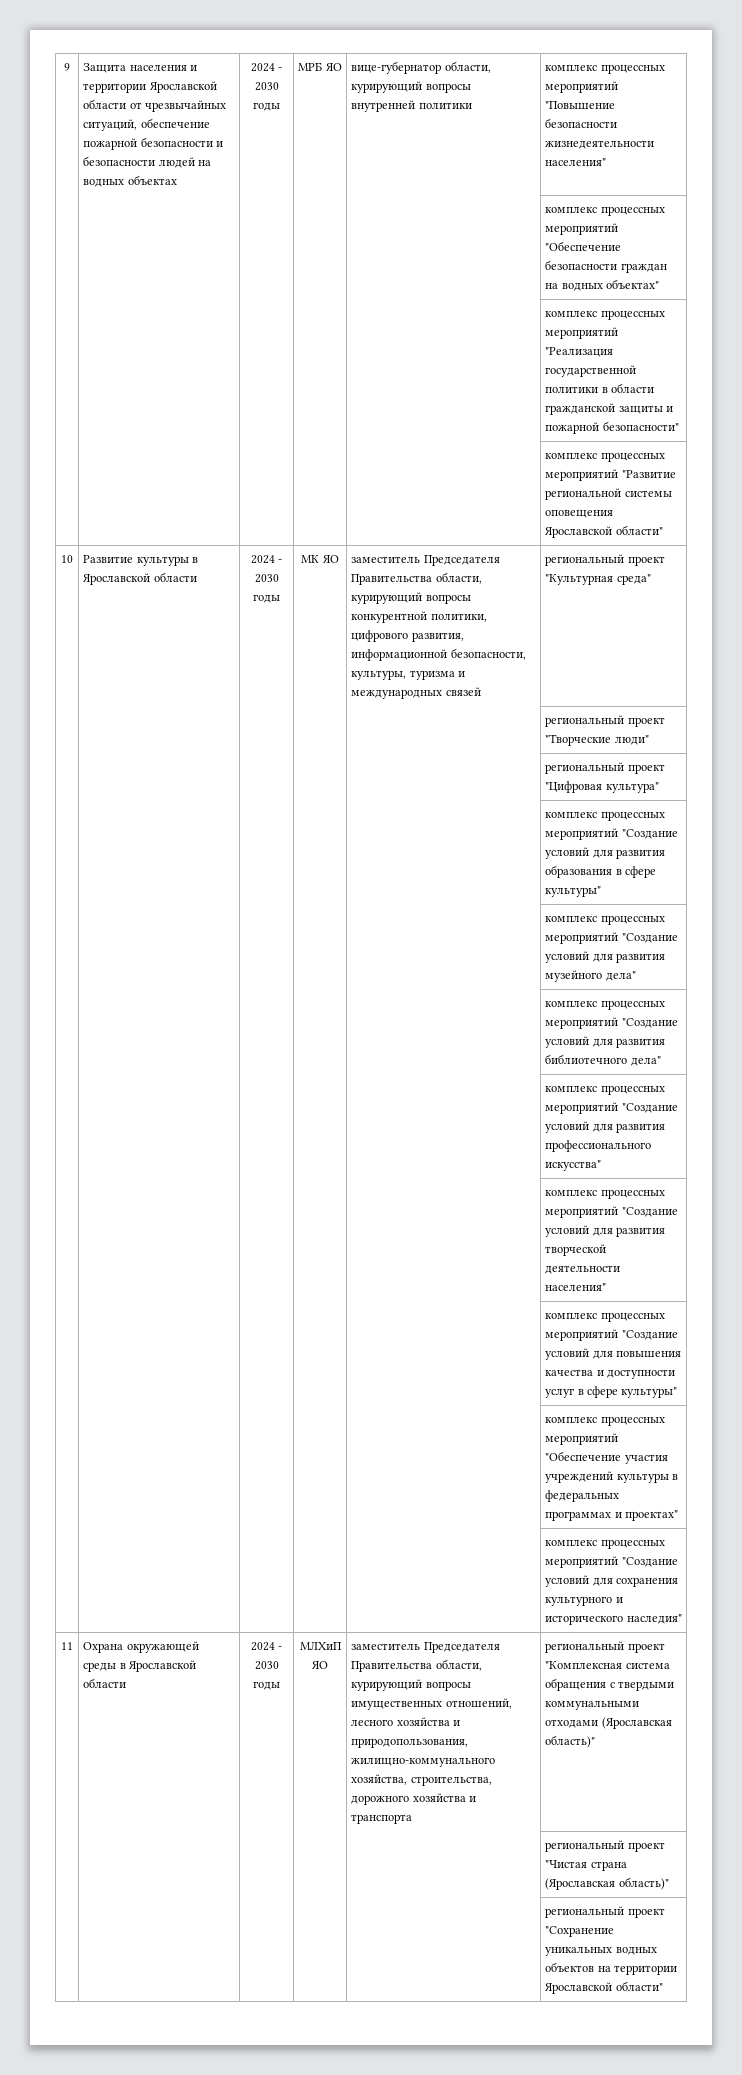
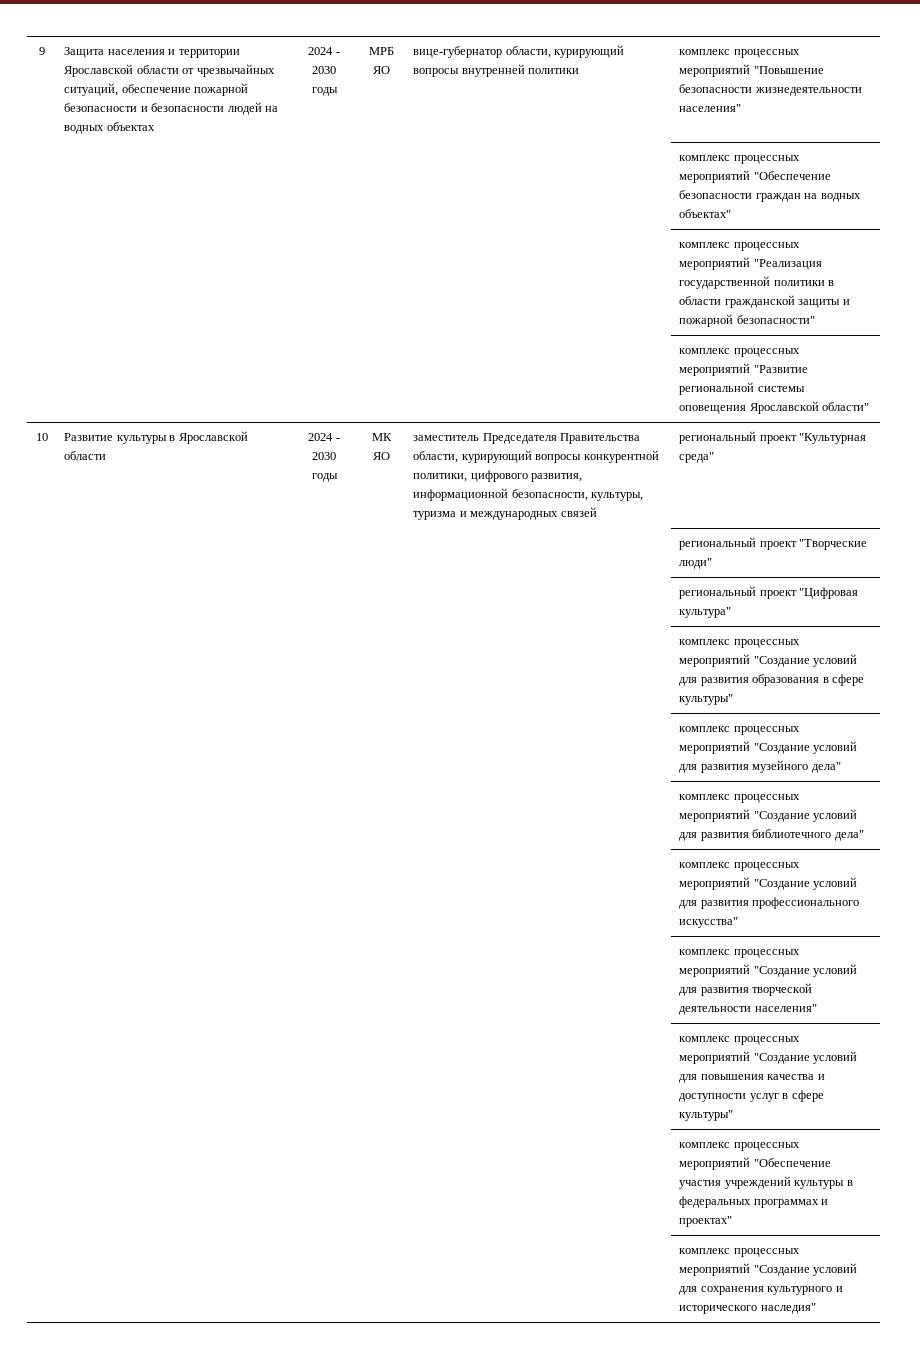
- 11 | Охрана окружающей среды в Ярославской области | 2024 - 2030 годы | МЛХиП ЯО | заместитель Председателя Правительства области, курирующий вопросы имущественных отношений, лесного хозяйства и природопользования, жилищно-коммунального хозяйства, строительства, дорожного хозяйства и транспорта | региональный проект "Комплексная система обращения с твердыми коммунальными отходами (Ярославская область)"
- | | | | | региональный проект "Чистая страна (Ярославская область)"
- | | | | | региональный проект "Сохранение уникальных водных объектов на территории Ярославской области"

